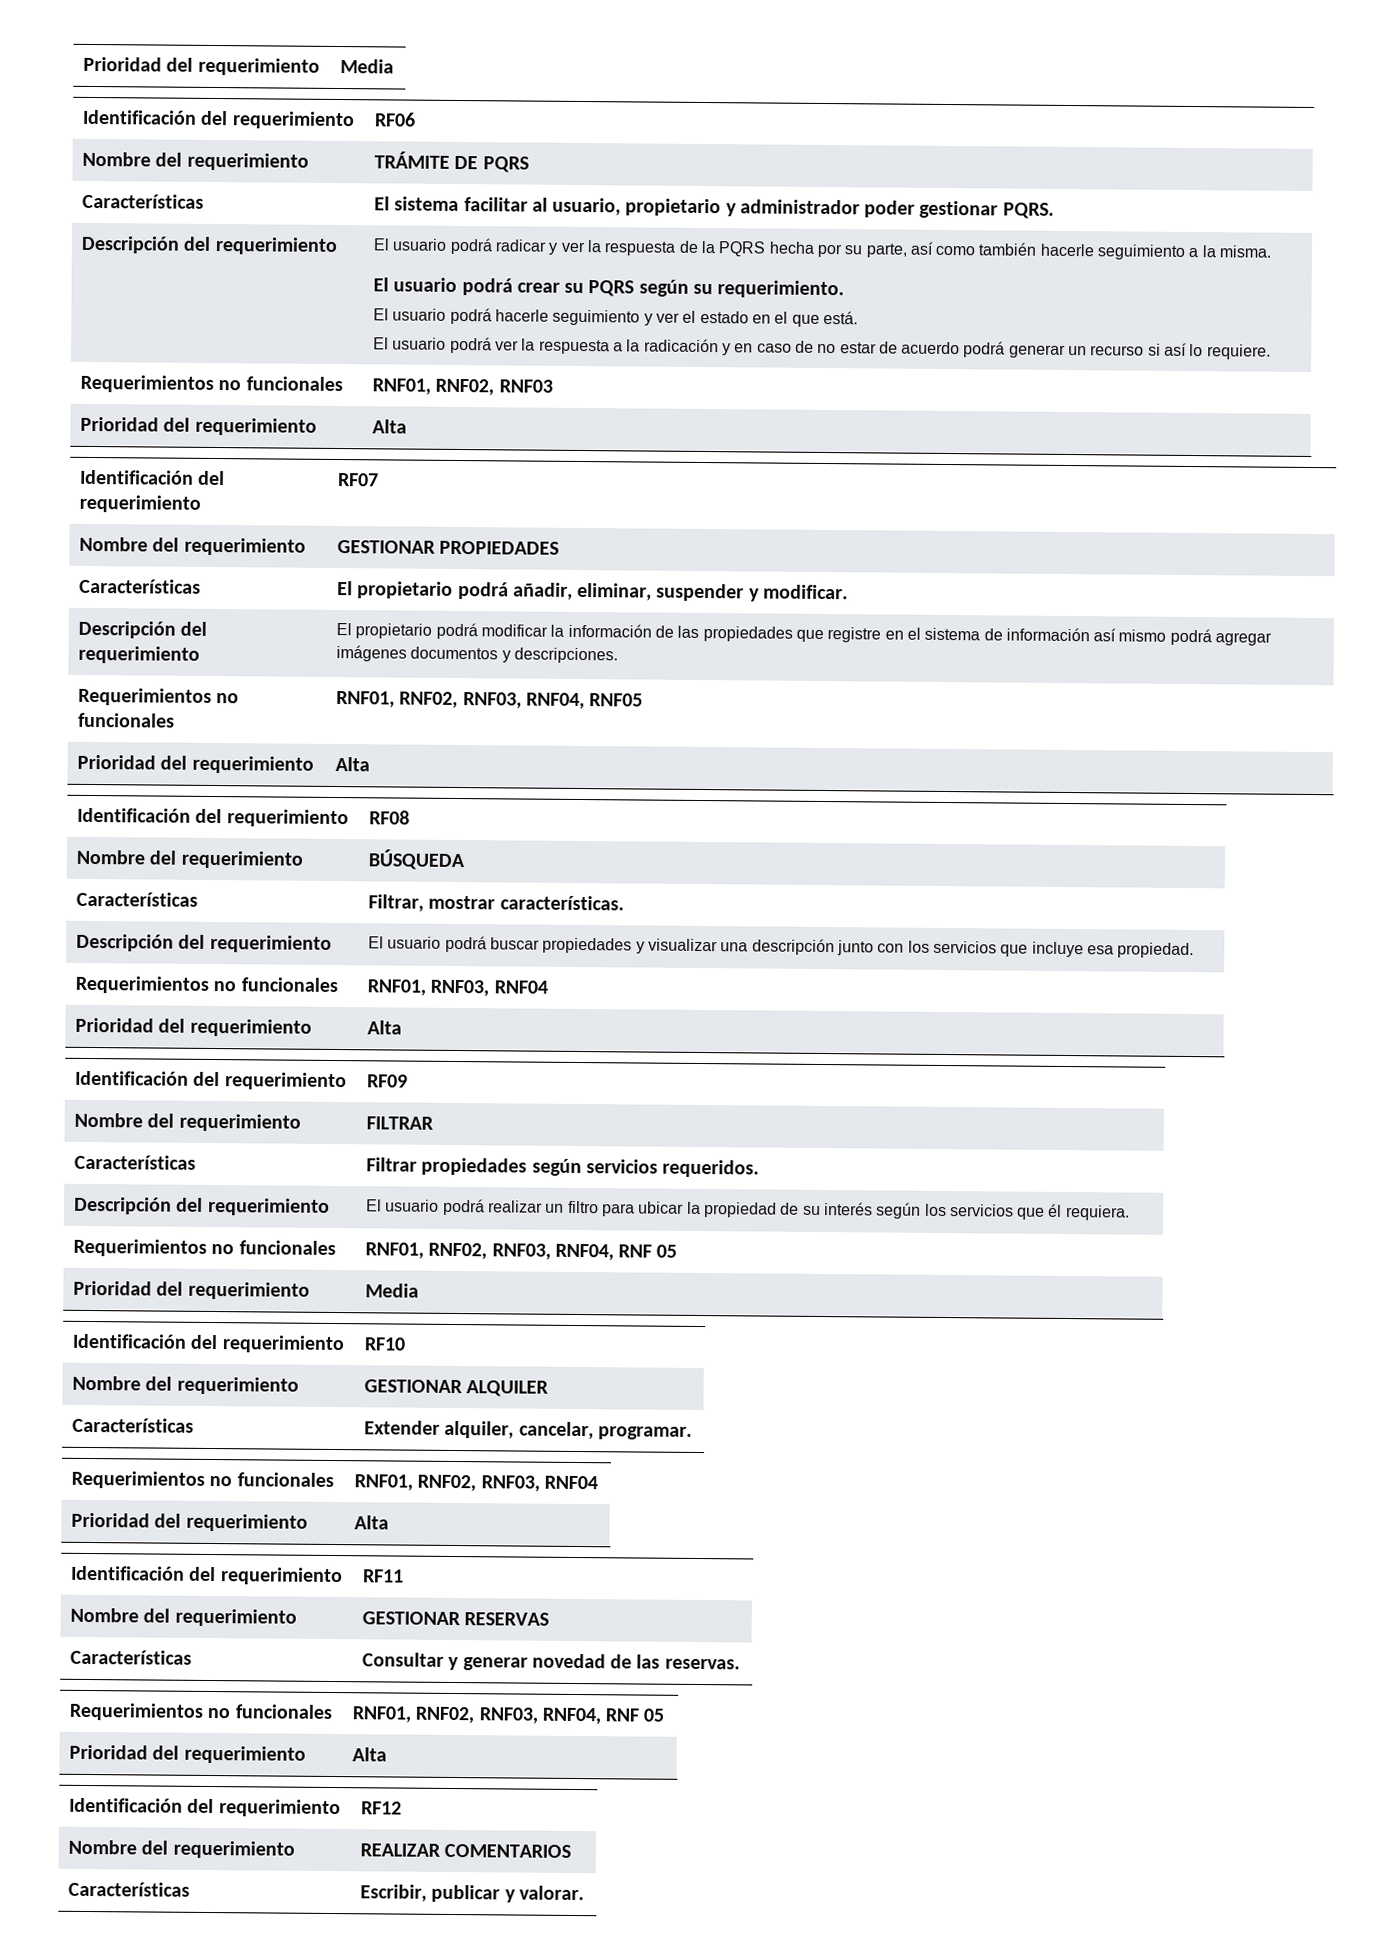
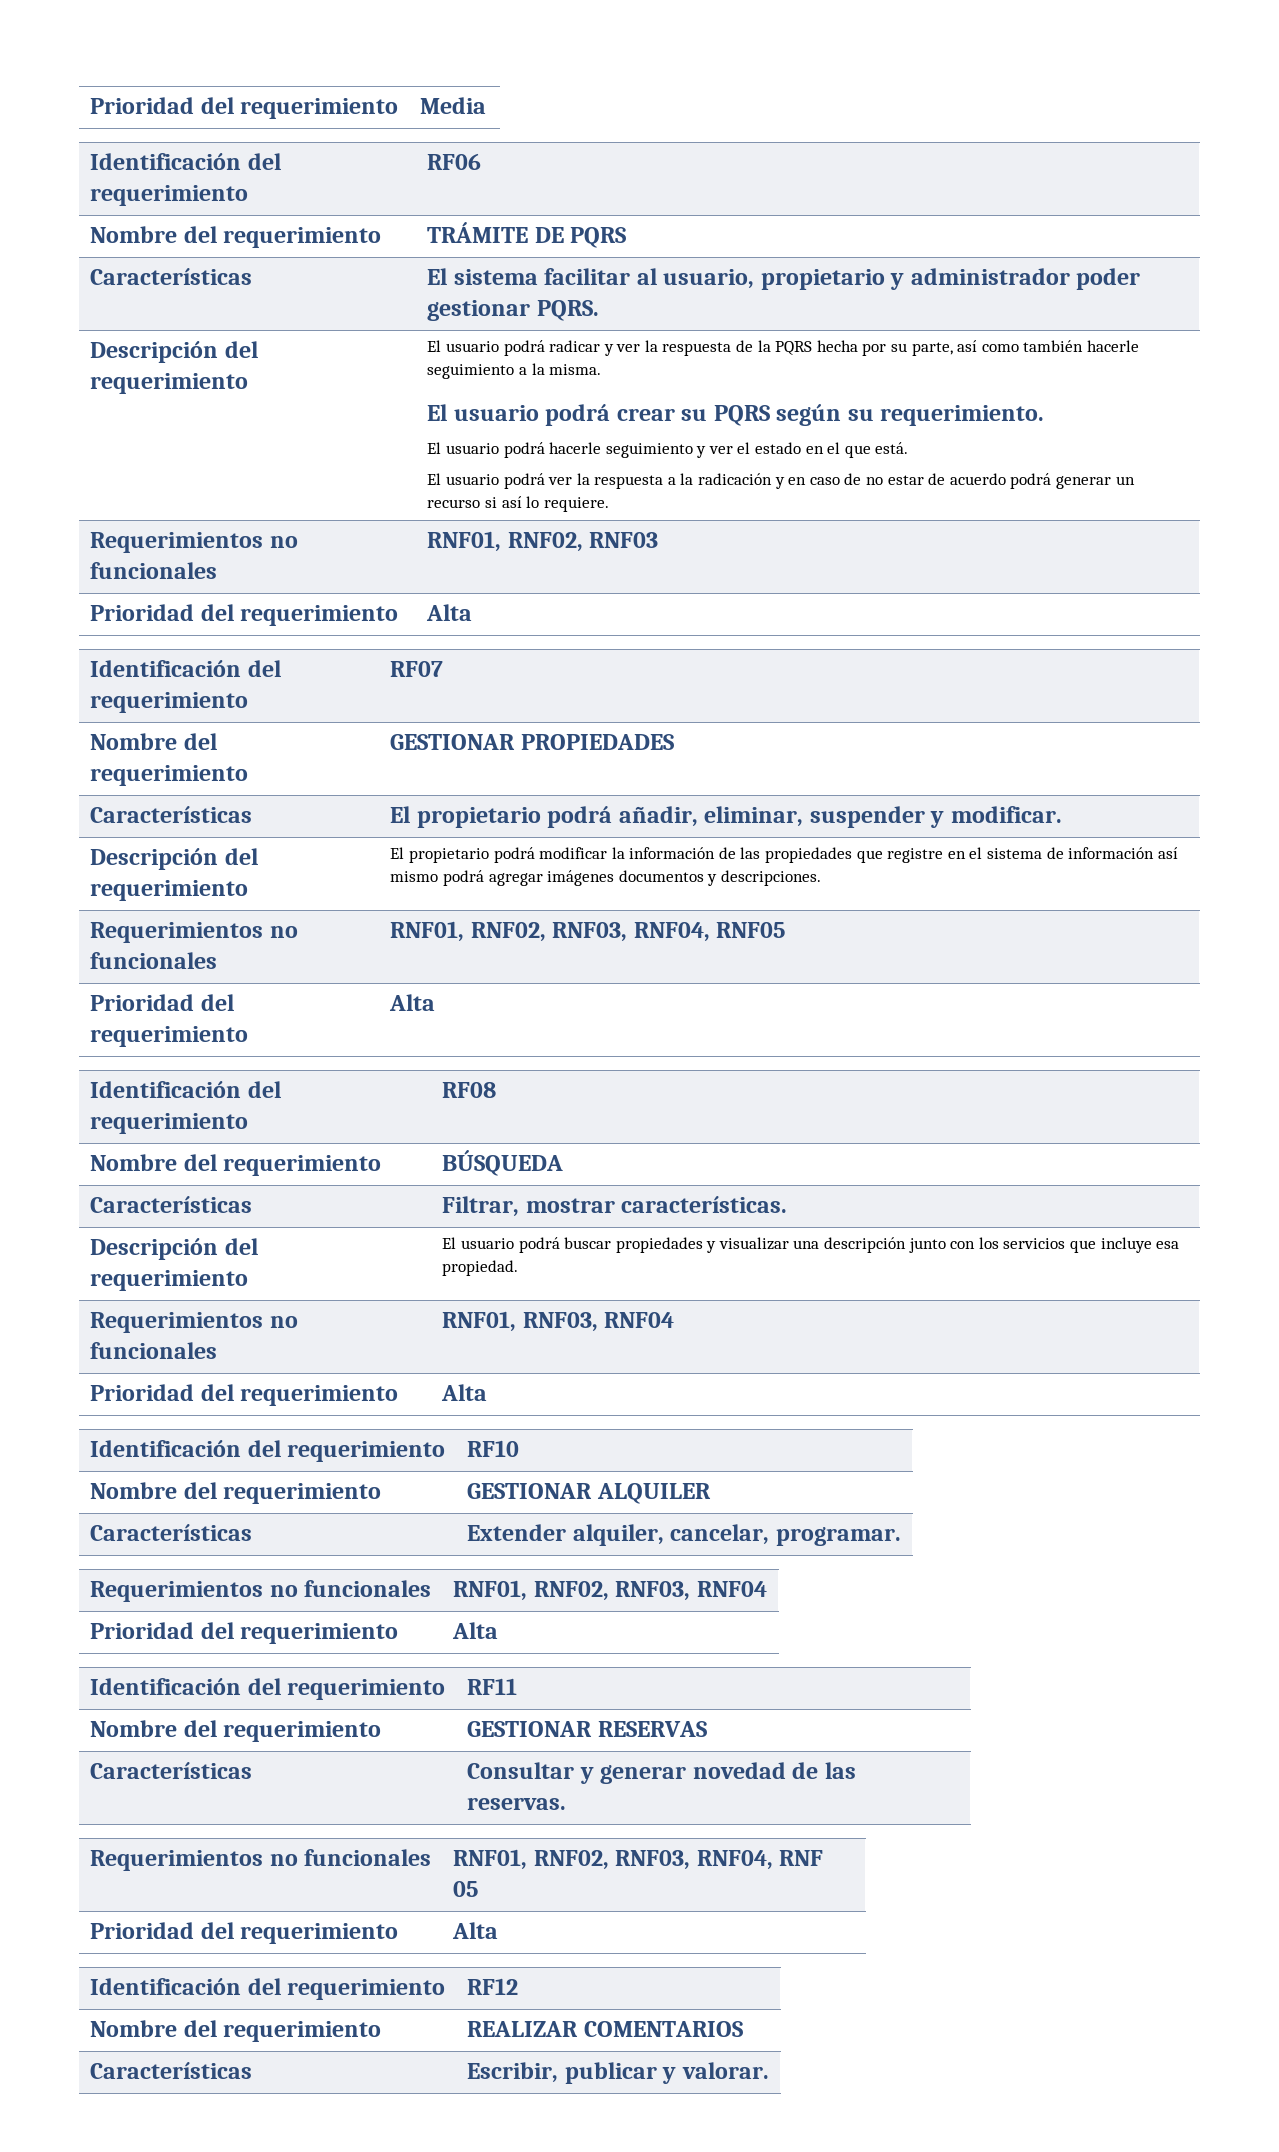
- Identificación del requerimiento | RF09
- Nombre del requerimiento | FILTRAR
- Características | Filtrar propiedades según servicios requeridos.
- Descripción del requerimiento | El usuario podrá realizar un filtro para ubicar la propiedad de su interés según los servicios que él requiera.
- Requerimientos no funcionales | RNF01, RNF02, RNF03, RNF04, RNF 05
- Prioridad del requerimiento | Media

